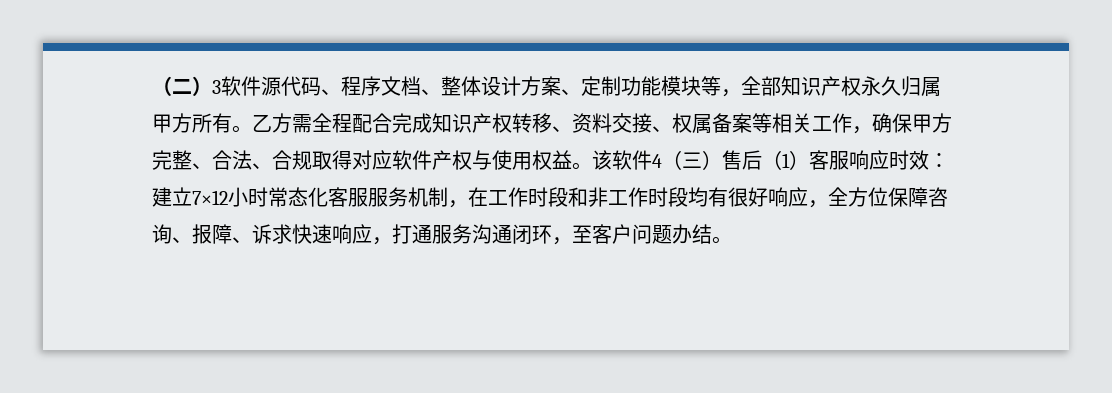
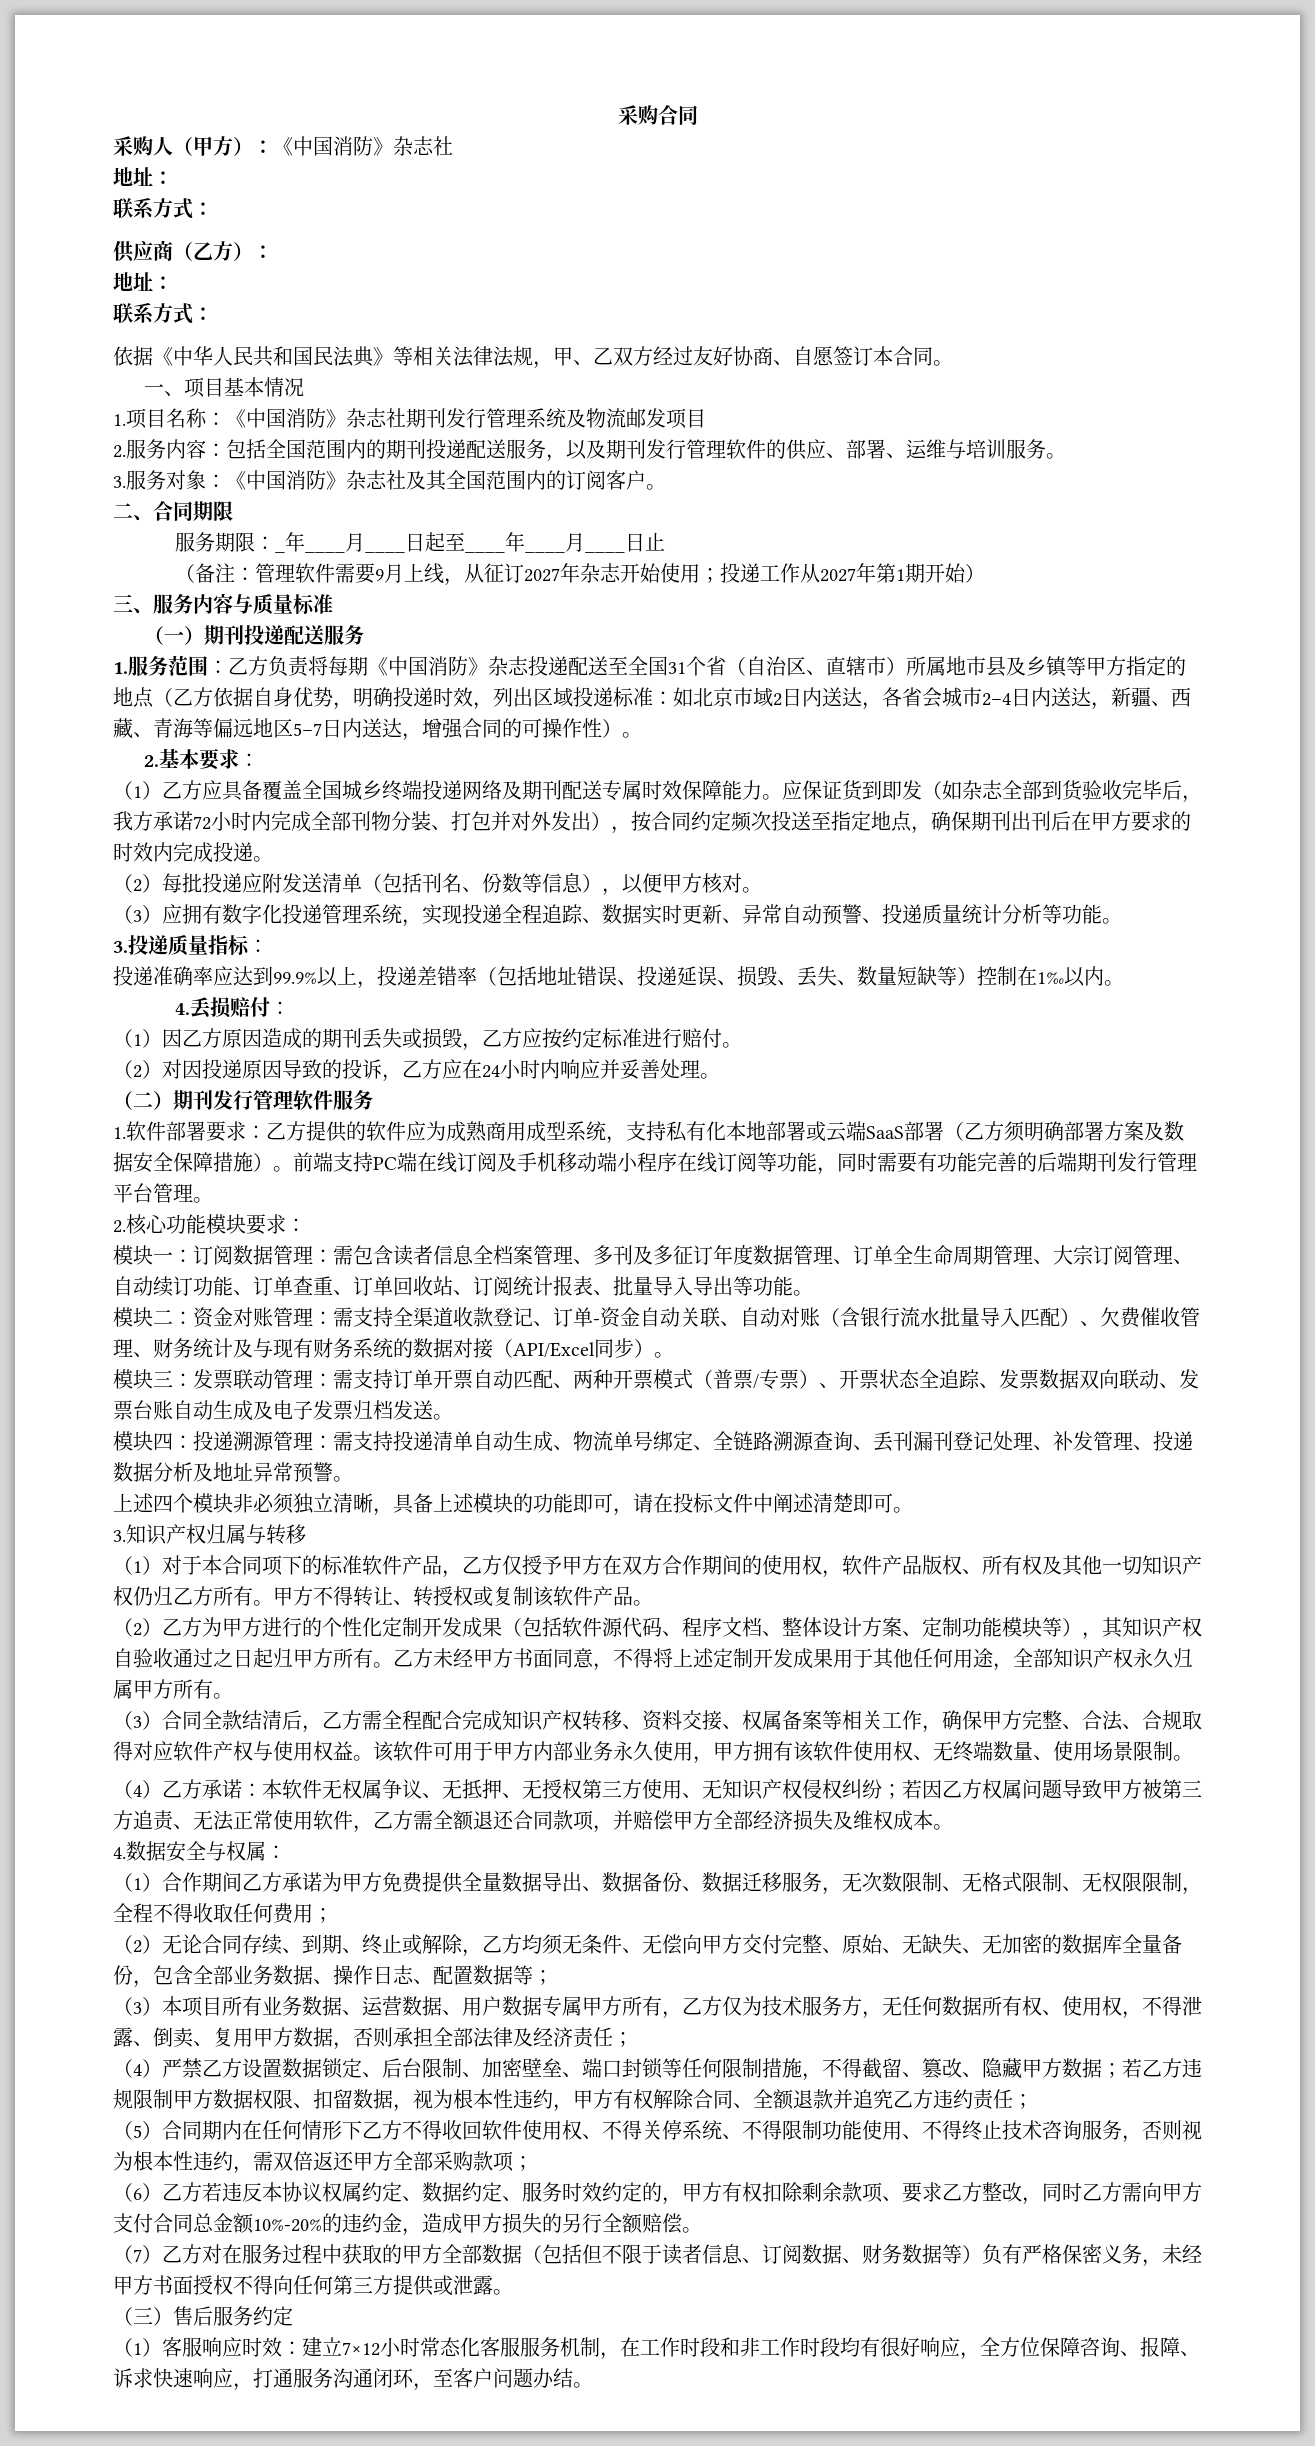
- （二）3软件源代码、程序文档、整体设计方案、定制功能模块等，全部知识产权永久归属甲方所有。乙方需全程配合完成知识产权转移、资料交接、权属备案等相关工作，确保甲方完整、合法、合规取得对应软件产权与使用权益。
+ 采购合同
+ 采购人（甲方）：《中国消防》杂志社
+ 地址：
+ 联系方式：
+ 供应商（乙方）：
+ 地址：
+ 联系方式：
+ 依据《中华人民共和国民法典》等相关法律法规，甲、乙双方经过友好协商、自愿签订本合同。
+ 一、项目基本情况
+ 1.项目名称：《中国消防》杂志社期刊发行管理系统及物流邮发项目
+ 2.服务内容：包括全国范围内的期刊投递配送服务，以及期刊发行管理软件的供应、部署、运维与培训服务。
+ 3.服务对象：《中国消防》杂志社及其全国范围内的订阅客户。
+ 二、合同期限
+ 服务期限：_年____月____日起至____年____月____日止
+ （备注：管理软件需要9月上线，从征订2027年杂志开始使用；投递工作从2027年第1期开始）
+ 三、服务内容与质量标准
+ （一）期刊投递配送服务
+ 1.服务范围：乙方负责将每期《中国消防》杂志投递配送至全国31个省（自治区、直辖市）所属地市县及乡镇等甲方指定的地点（乙方依据自身优势，明确投递时效，列出区域投递标准：如北京市域2日内送达，各省会城市2–4日内送达，新疆、西藏、青海等偏远地区5–7日内送达，增强合同的可操作性）。
+ 2.基本要求：
+ （1）乙方应具备覆盖全国城乡终端投递网络及期刊配送专属时效保障能力。应保证货到即发（如杂志全部到货验收完毕后，我方承诺72小时内完成全部刊物分装、打包并对外发出），按合同约定频次投送至指定地点，确保期刊出刊后在甲方要求的时效内完成投递。
+ （2）每批投递应附发送清单（包括刊名、份数等信息），以便甲方核对。
+ （3）应拥有数字化投递管理系统，实现投递全程追踪、数据实时更新、异常自动预警、投递质量统计分析等功能。
+ 3.投递质量指标：
+ 投递准确率应达到99.9%以上，投递差错率（包括地址错误、投递延误、损毁、丢失、数量短缺等）控制在1‰以内。
+ 4.丢损赔付：
+ （1）因乙方原因造成的期刊丢失或损毁，乙方应按约定标准进行赔付。
+ （2）对因投递原因导致的投诉，乙方应在24小时内响应并妥善处理。
+ （二）期刊发行管理软件服务
+ 1.软件部署要求：乙方提供的软件应为成熟商用成型系统，支持私有化本地部署或云端SaaS部署（乙方须明确部署方案及数据安全保障措施）。前端支持PC端在线订阅及手机移动端小程序在线订阅等功能，同时需要有功能完善的后端期刊发行管理平台管理。
+ 2.核心功能模块要求：
+ 模块一：订阅数据管理：需包含读者信息全档案管理、多刊及多征订年度数据管理、订单全生命周期管理、大宗订阅管理、自动续订功能、订单查重、订单回收站、订阅统计报表、批量导入导出等功能。
+ 模块二：资金对账管理：需支持全渠道收款登记、订单-资金自动关联、自动对账（含银行流水批量导入匹配）、欠费催收管理、财务统计及与现有财务系统的数据对接（API/Excel同步）。
+ 模块三：发票联动管理：需支持订单开票自动匹配、两种开票模式（普票/专票）、开票状态全追踪、发票数据双向联动、发票台账自动生成及电子发票归档发送。
+ 模块四：投递溯源管理：需支持投递清单自动生成、物流单号绑定、全链路溯源查询、丢刊漏刊登记处理、补发管理、投递数据分析及地址异常预警。
+ 上述四个模块非必须独立清晰，具备上述模块的功能即可，请在投标文件中阐述清楚即可。
+ 3.知识产权归属与转移
+ （1）对于本合同项下的标准软件产品，乙方仅授予甲方在双方合作期间的使用权，软件产品版权、所有权及其他一切知识产权仍归乙方所有。甲方不得转让、转授权或复制该软件产品。
+ （2）乙方为甲方进行的个性化定制开发成果（包括软件源代码、程序文档、整体设计方案、定制功能模块等），其知识产权自验收通过之日起归甲方所有。乙方未经甲方书面同意，不得将上述定制开发成果用于其他任何用途，全部知识产权永久归属甲方所有。
+ （3）合同全款结清后，乙方需全程配合完成知识产权转移、资料交接、权属备案等相关工作，确保甲方完整、合法、合规取得对应软件产权与使用权益。
- 该软件4（三）售后（1）客服响应时效：建立7×12小时常态化客服服务机制，在工作时段和非工作时段均有很好响应，全方位保障咨询、报障、诉求快速响应，打通服务沟通闭环，至客户问题办结。
+ 该软件可用于甲方内部业务永久使用，甲方拥有该软件使用权、无终端数量、使用场景限制。
+ （4）乙方承诺：本软件无权属争议、无抵押、无授权第三方使用、无知识产权侵权纠纷；若因乙方权属问题导致甲方被第三方追责、无法正常使用软件，乙方需全额退还合同款项，并赔偿甲方全部经济损失及维权成本。
+ 4.数据安全与权属：
+ （1）合作期间乙方承诺为甲方免费提供全量数据导出、数据备份、数据迁移服务，无次数限制、无格式限制、无权限限制，全程不得收取任何费用；
+ （2）无论合同存续、到期、终止或解除，乙方均须无条件、无偿向甲方交付完整、原始、无缺失、无加密的数据库全量备份，包含全部业务数据、操作日志、配置数据等；
+ （3）本项目所有业务数据、运营数据、用户数据专属甲方所有，乙方仅为技术服务方，无任何数据所有权、使用权，不得泄露、倒卖、复用甲方数据，否则承担全部法律及经济责任；
+ （4）严禁乙方设置数据锁定、后台限制、加密壁垒、端口封锁等任何限制措施，不得截留、篡改、隐藏甲方数据；若乙方违规限制甲方数据权限、扣留数据，视为根本性违约，甲方有权解除合同、全额退款并追究乙方违约责任；
+ （5）合同期内在任何情形下乙方不得收回软件使用权、不得关停系统、不得限制功能使用、不得终止技术咨询服务，否则视为根本性违约，需双倍返还甲方全部采购款项；
+ （6）乙方若违反本协议权属约定、数据约定、服务时效约定的，甲方有权扣除剩余款项、要求乙方整改，同时乙方需向甲方支付合同总金额10%-20%的违约金，造成甲方损失的另行全额赔偿。
+ （7）乙方对在服务过程中获取的甲方全部数据（包括但不限于读者信息、订阅数据、财务数据等）负有严格保密义务，未经甲方书面授权不得向任何第三方提供或泄露。
+ （三）售后服务约定
+ （1）客服响应时效：建立7×12小时常态化客服服务机制，在工作时段和非工作时段均有很好响应，全方位保障咨询、报障、诉求快速响应，打通服务沟通闭环，至客户问题办结。

